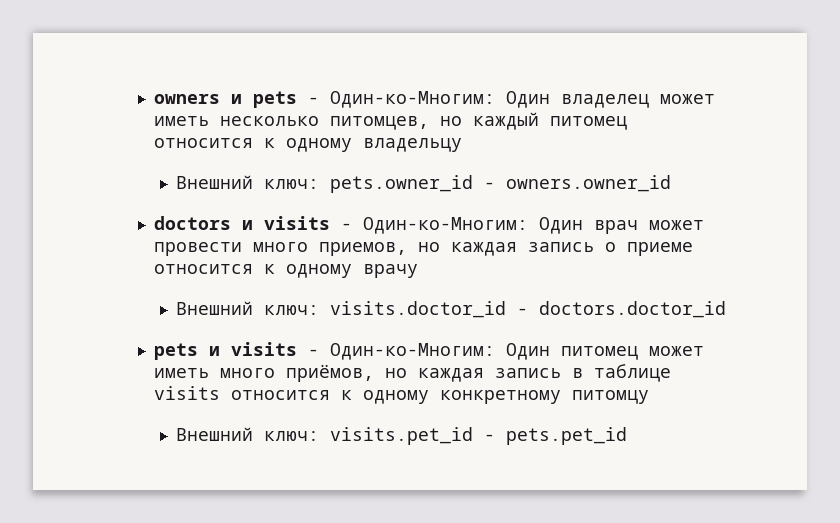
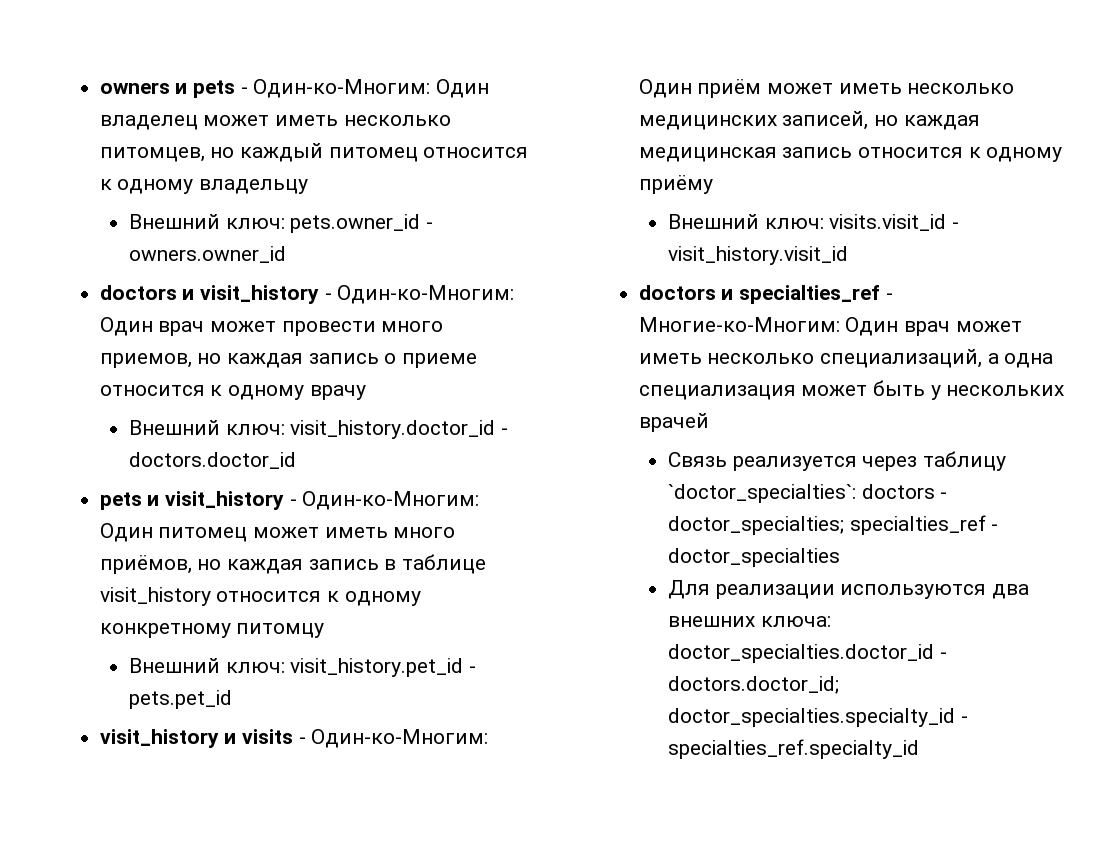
- doctors и visits - Один-ко-Многим: Один врач может провести много приемов, но каждая запись о приеме относится к одному врачу
+ doctors и visit_history - Один-ко-Многим: Один врач может провести много приемов, но каждая запись о приеме относится к одному врачу
- Внешний ключ: visits.doctor_id - doctors.doctor_id
+ Внешний ключ: visit_history.doctor_id - doctors.doctor_id
- pets и visits - Один-ко-Многим: Один питомец может иметь много приёмов, но каждая запись в таблице visits относится к одному конкретному питомцу
+ pets и visit_history - Один-ко-Многим: Один питомец может иметь много приёмов, но каждая запись в таблице visit_history относится к одному конкретному питомцу
- Внешний ключ: visits.pet_id - pets.pet_id
+ Внешний ключ: visit_history.pet_id - pets.pet_id
+ visit_history и visits - Один-ко-Многим: Один приём может иметь несколько медицинских записей, но каждая медицинская запись относится к одному приёму
+ Внешний ключ: visits.visit_id - visit_history.visit_id
+ doctors и specialties_ref - Многие-ко-Многим: Один врач может иметь несколько специализаций, а одна специализация может быть у нескольких врачей
+ Связь реализуется через таблицу `doctor_specialties`: doctors - doctor_specialties; specialties_ref - doctor_specialties
+ Для реализации используются два внешних ключа: doctor_specialties.doctor_id - doctors.doctor_id; doctor_specialties.specialty_id - specialties_ref.specialty_id

